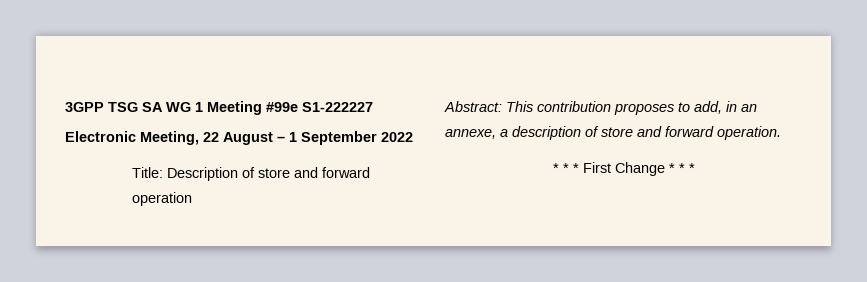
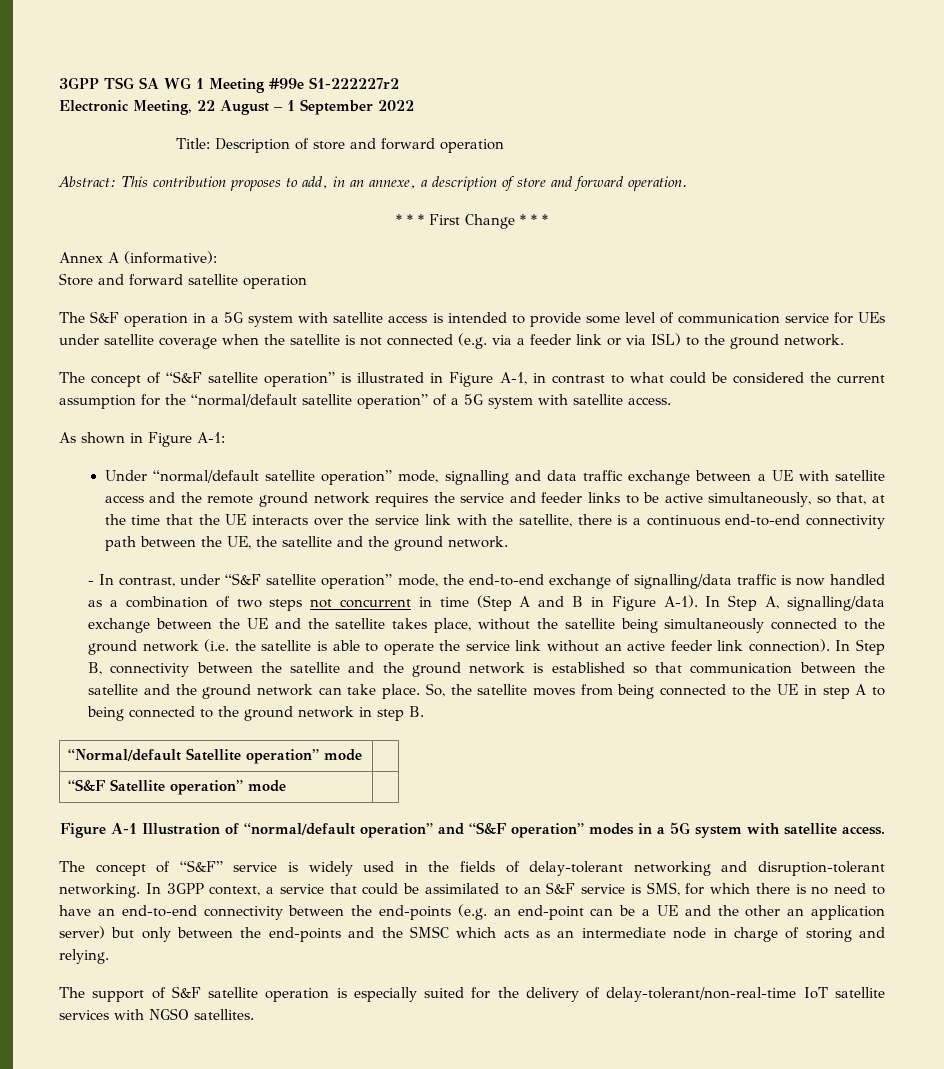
- 3GPP TSG SA WG 1 Meeting #99e S1-222227
+ 3GPP TSG SA WG 1 Meeting #99e S1-222227r2
+ Annex A (informative):
+ Store and forward satellite operation
+ The S&F operation in a 5G system with satellite access is intended to provide some level of communication service for UEs under satellite coverage when the satellite is not connected (e.g. via a feeder link or via ISL) to the ground network.
+ The concept of “S&F satellite operation” is illustrated in Figure A-1, in contrast to what could be considered the current assumption for the “normal/default satellite operation” of a 5G system with satellite access.
+ As shown in Figure A-1:
+ Under “normal/default satellite operation” mode, signalling and data traffic exchange between a UE with satellite access and the remote ground network requires the service and feeder links to be active simultaneously, so that, at the time that the UE interacts over the service link with the satellite, there is a continuous end-to-end connectivity path between the UE, the satellite and the ground network.
+ - In contrast, under “S&F satellite operation” mode, the end-to-end exchange of signalling/data traffic is now handled as a combination of two steps not concurrent in time (Step A and B in Figure A-1). In Step A, signalling/data exchange between the UE and the satellite takes place, without the satellite being simultaneously connected to the ground network (i.e. the satellite is able to operate the service link without an active feeder link connection). In Step B, connectivity between the satellite and the ground network is established so that communication between the satellite and the ground network can take place. So, the satellite moves from being connected to the UE in step A to being connected to the ground network in step B.
+ “Normal/default Satellite operation” mode |
+ “S&F Satellite operation” mode |
+ Figure A-1 Illustration of “normal/default operation” and “S&F operation” modes in a 5G system with satellite access.
+ The concept of “S&F” service is widely used in the fields of delay-tolerant networking and disruption-tolerant networking. In 3GPP context, a service that could be assimilated to an S&F service is SMS, for which there is no need to have an end-to-end connectivity between the end-points (e.g. an end-point can be a UE and the other an application server) but only between the end-points and the SMSC which acts as an intermediate node in charge of storing and relying.
+ The support of S&F satellite operation is especially suited for the delivery of delay-tolerant/non-real-time IoT satellite services with NGSO satellites.

